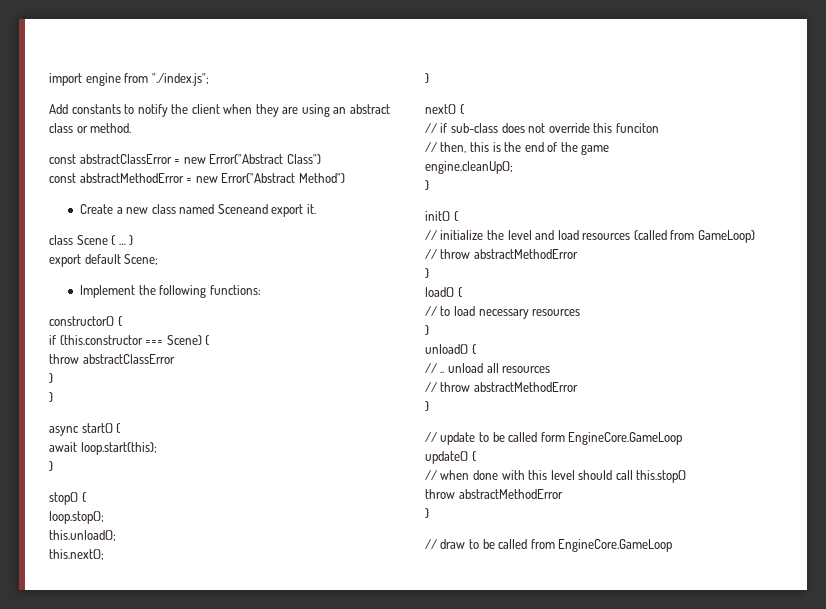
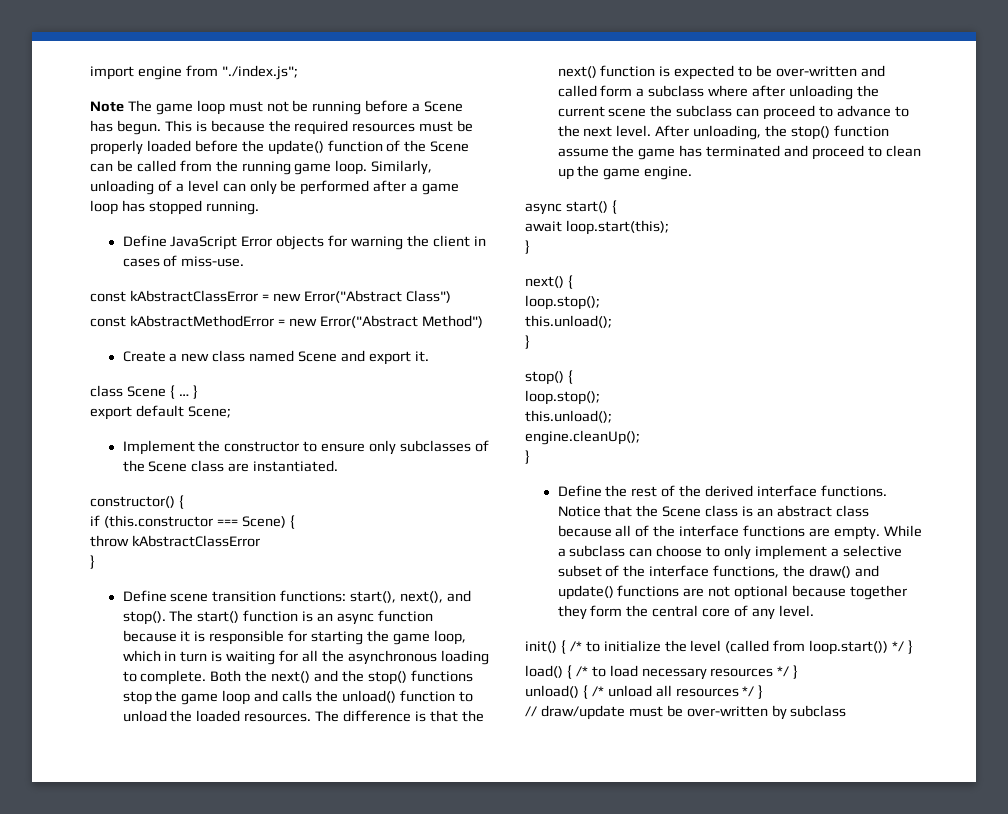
- Add constants to notify the client when they are using an abstract class or method.
- const abstractClassError = new Error("Abstract Class")
+ Note The game loop must not be running before a Scene has begun. This is because the required resources must be properly loaded before the update() function of the Scene can be called from the running game loop. Similarly, unloading of a level can only be performed after a game loop has stopped running.
+ Define JavaScript Error objects for warning the client in cases of miss-use.
+ const kAbstractClassError = new Error("Abstract Class")
- const abstractMethodError = new Error("Abstract Method")
+ const kAbstractMethodError = new Error("Abstract Method")
- Create a new class named Sceneand export it.
+ Create a new class named Scene and export it.
- Implement the following functions:
+ Implement the constructor to ensure only subclasses of the Scene class are instantiated.
- throw abstractClassError
+ throw kAbstractClassError
  }
- }
+ Define scene transition functions: start(), next(), and stop(). The start() function is an async function because it is responsible for starting the game loop, which in turn is waiting for all the asynchronous loading to complete. Both the next() and the stop() functions stop the game loop and calls the unload() function to unload the loaded resources. The difference is that the next() function is expected to be over-written and called form a subclass where after unloading the current scene the subclass can proceed to advance to the next level. After unloading, the stop() function assume the game has terminated and proceed to clean up the game engine.
+ next() {
+ loop.stop();
+ this.unload();
+ }
- this.next();
- }
- next() {
- // if sub-class does not override this funciton
- // then, this is the end of the game
  engine.cleanUp();
  }
+ Define the rest of the derived interface functions. Notice that the Scene class is an abstract class because all of the interface functions are empty. While a subclass can choose to only implement a selective subset of the interface functions, the draw() and update() functions are not optional because together they form the central core of any level.
- init() {
- // initialize the level and load resources (called from GameLoop)
- // throw abstractMethodError
- }
+ init() { /* to initialize the level (called from loop.start()) */ }
- load() {
- // to load necessary resources
- }
+ load() { /* to load necessary resources */ }
- unload() {
- // .. unload all resources
- // throw abstractMethodError
- }
- // update to be called form EngineCore.GameLoop
- update() {
- // when done with this level should call this.stop()
- throw abstractMethodError
- }
- // draw to be called from EngineCore.GameLoop
+ unload() { /* unload all resources */ }
+ // draw/update must be over-written by subclass

